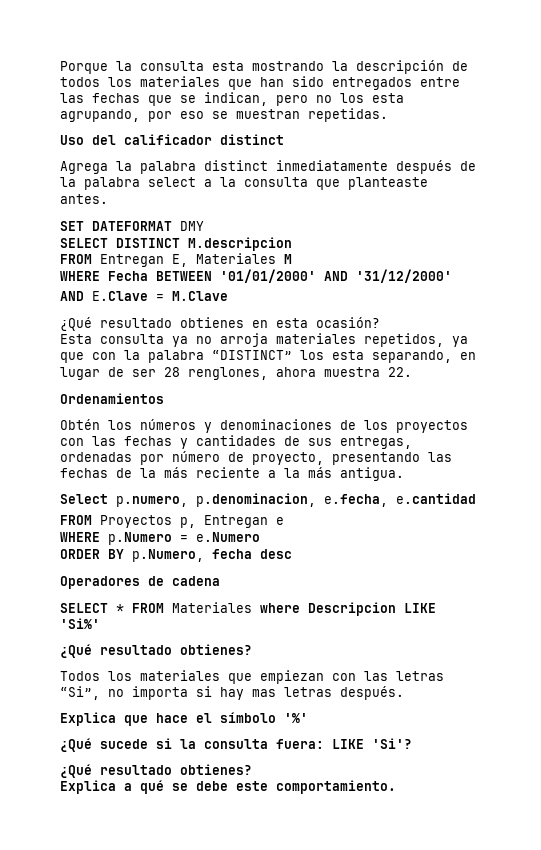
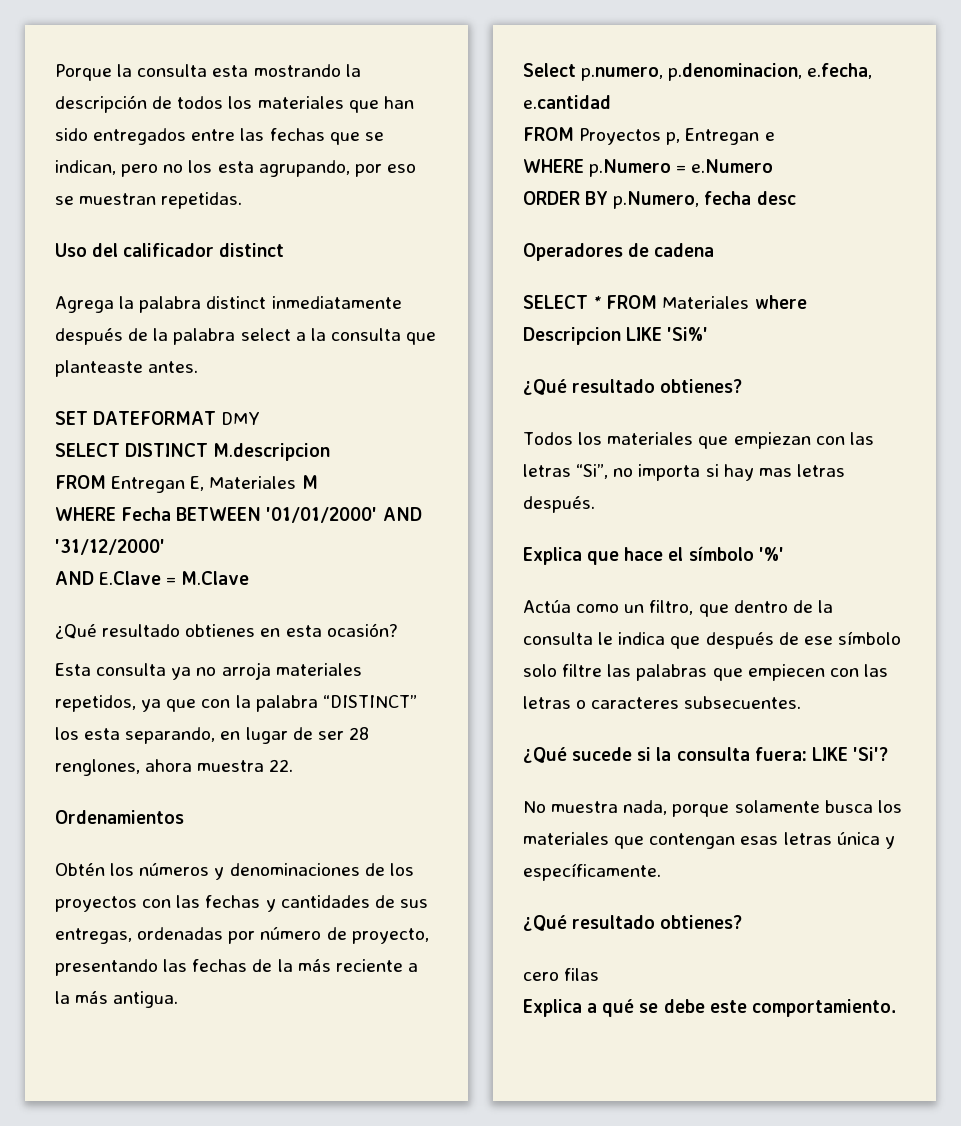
+ Actúa como un filtro, que dentro de la consulta le indica que después de ese símbolo solo filtre las palabras que empiecen con las letras o caracteres subsecuentes.
  ¿Qué sucede si la consulta fuera: LIKE 'Si'?
+ No muestra nada, porque solamente busca los materiales que contengan esas letras única y específicamente.
  ¿Qué resultado obtienes?
+ cero filas

